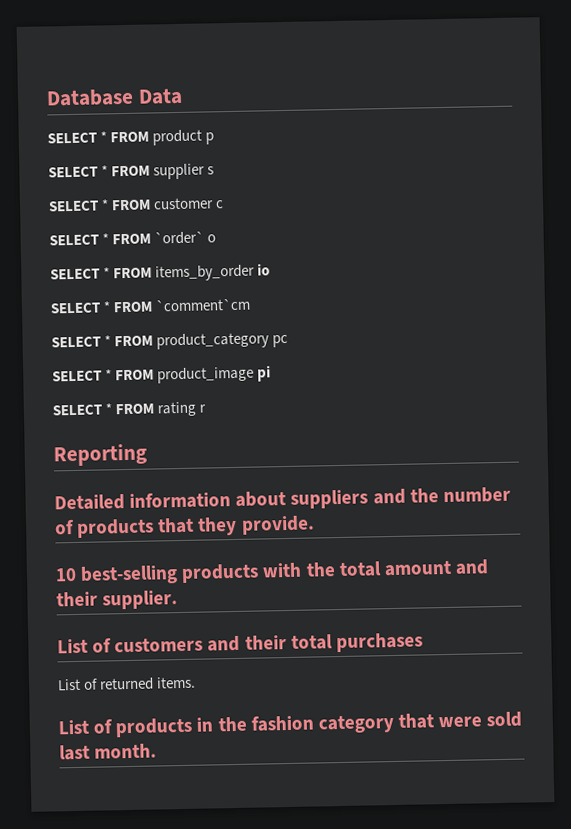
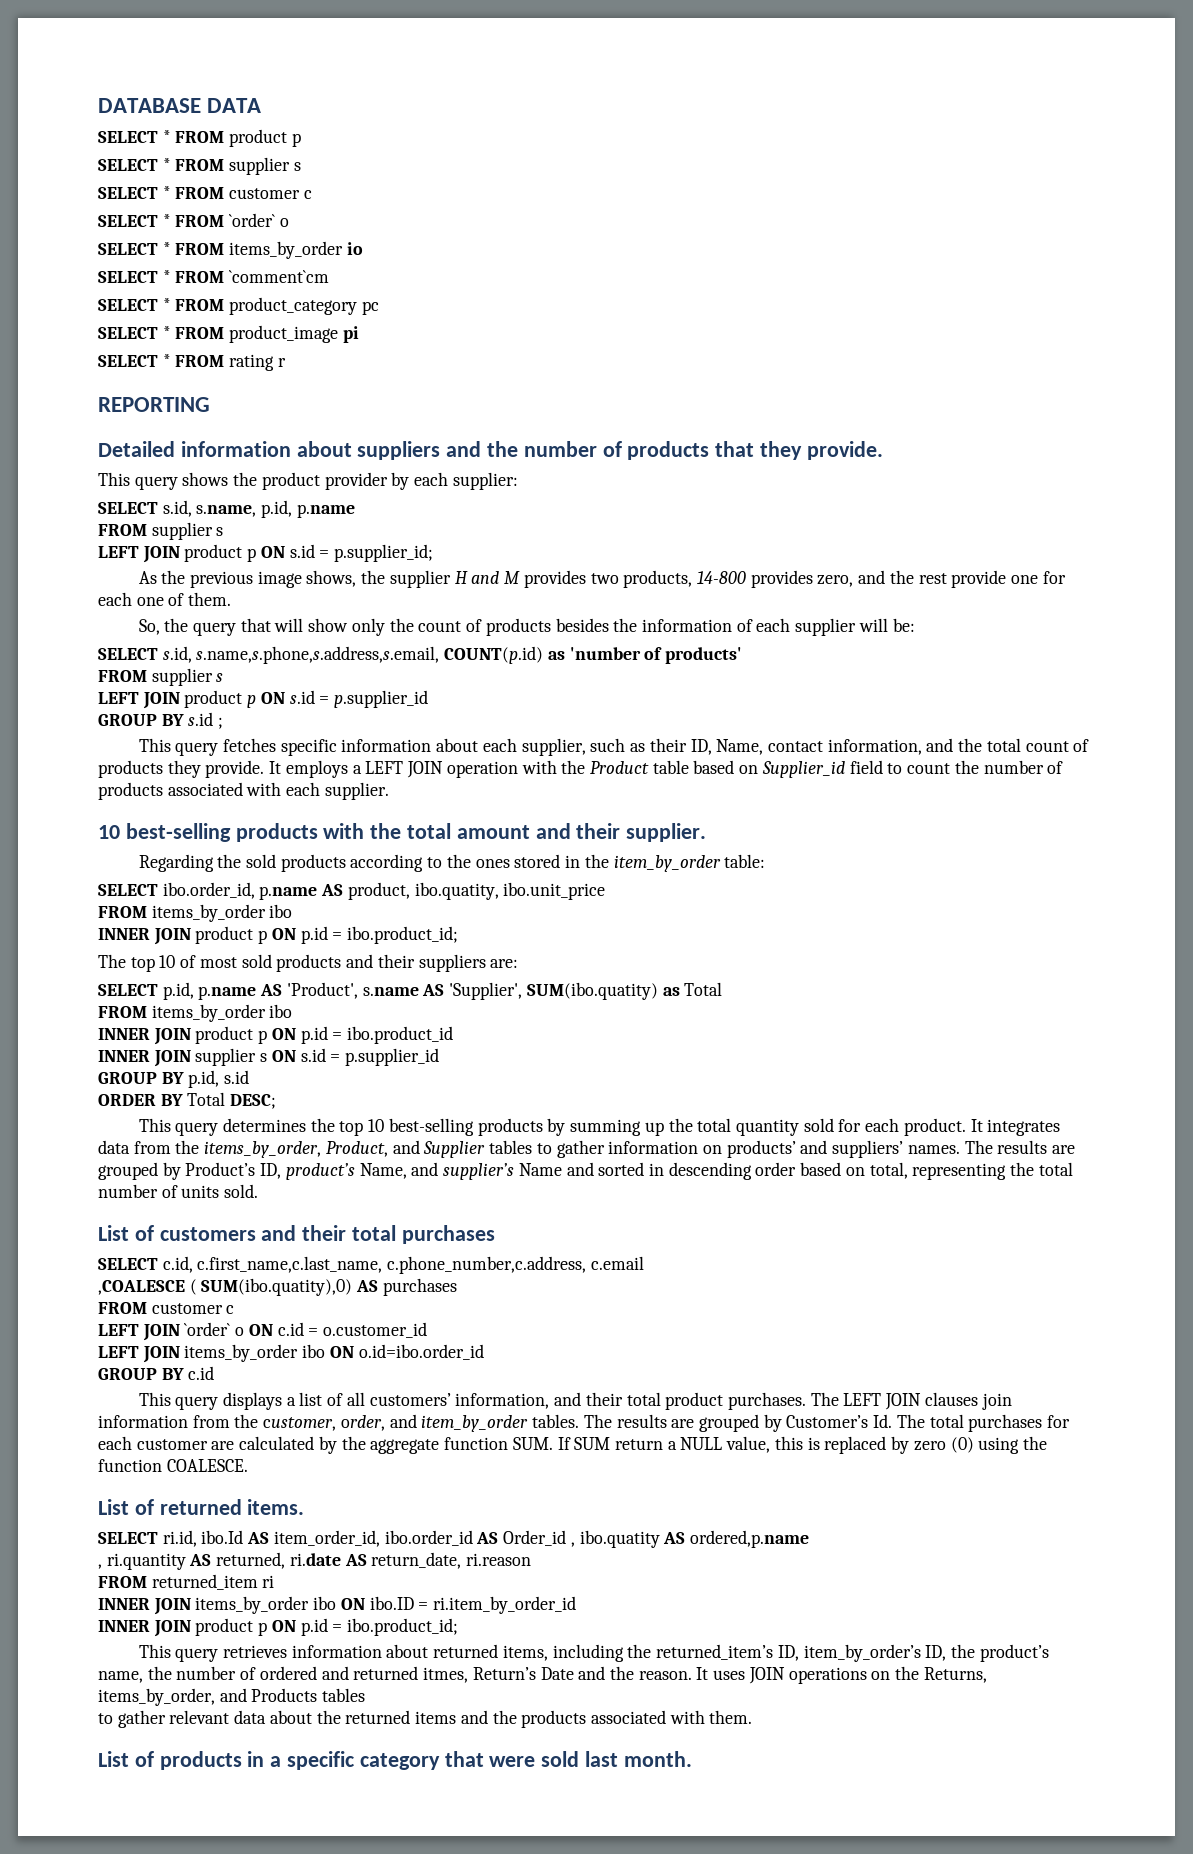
- Database Data
+ DATABASE DATA
- Reporting
+ REPORTING
+ This query shows the product provider by each supplier:
+ SELECT s.id, s.name, p.id, p.name
+ FROM supplier s
+ LEFT JOIN product p ON s.id = p.supplier_id;
+ As the previous image shows, the supplier H and M provides two products, 14-800 provides zero, and the rest provide one for each one of them.
+ So, the query that will show only the count of products besides the information of each supplier will be:
+ SELECT s.id, s.name,s.phone,s.address,s.email, COUNT(p.id) as 'number of products'
+ FROM supplier s
+ LEFT JOIN product p ON s.id = p.supplier_id
+ GROUP BY s.id ;
+ This query fetches specific information about each supplier, such as their ID, Name, contact information, and the total count of products they provide. It employs a LEFT JOIN operation with the Product table based on Supplier_id field to count the number of products associated with each supplier.
+ Regarding the sold products according to the ones stored in the item_by_order table:
+ SELECT ibo.order_id, p.name AS product, ibo.quatity, ibo.unit_price
+ FROM items_by_order ibo
+ INNER JOIN product p ON p.id = ibo.product_id;
+ The top 10 of most sold products and their suppliers are:
+ SELECT p.id, p.name AS 'Product', s.name AS 'Supplier', SUM(ibo.quatity) as Total
+ FROM items_by_order ibo
+ INNER JOIN product p ON p.id = ibo.product_id
+ INNER JOIN supplier s ON s.id = p.supplier_id
+ GROUP BY p.id, s.id
+ ORDER BY Total DESC;
+ This query determines the top 10 best-selling products by summing up the total quantity sold for each product. It integrates data from the items_by_order, Product, and Supplier tables to gather information on products’ and suppliers’ names. The results are grouped by Product’s ID, product’s Name, and supplier’s Name and sorted in descending order based on total, representing the total number of units sold.
+ SELECT c.id, c.first_name,c.last_name, c.phone_number,c.address, c.email
+ ,COALESCE ( SUM(ibo.quatity),0) AS purchases
+ FROM customer c
+ LEFT JOIN `order` o ON c.id = o.customer_id
+ LEFT JOIN items_by_order ibo ON o.id=ibo.order_id
+ GROUP BY c.id
+ This query displays a list of all customers’ information, and their total product purchases. The LEFT JOIN clauses join information from the customer, order, and item_by_order tables. The results are grouped by Customer’s Id. The total purchases for each customer are calculated by the aggregate function SUM. If SUM return a NULL value, this is replaced by zero (0) using the function COALESCE.
  List of returned items.
+ SELECT ri.id, ibo.Id AS item_order_id, ibo.order_id AS Order_id , ibo.quatity AS ordered,p.name
+ , ri.quantity AS returned, ri.date AS return_date, ri.reason
+ FROM returned_item ri
+ INNER JOIN items_by_order ibo ON ibo.ID = ri.item_by_order_id
+ INNER JOIN product p ON p.id = ibo.product_id;
+ This query retrieves information about returned items, including the returned_item’s ID, item_by_order’s ID, the product’s name, the number of ordered and returned itmes, Return’s Date and the reason. It uses JOIN operations on the Returns, items_by_order, and Products tables
+ to gather relevant data about the returned items and the products associated with them.
- List of products in the fashion category that were sold last month.
+ List of products in a specific category that were sold last month.

